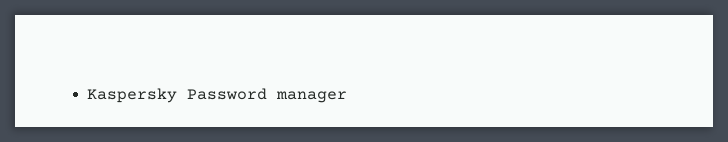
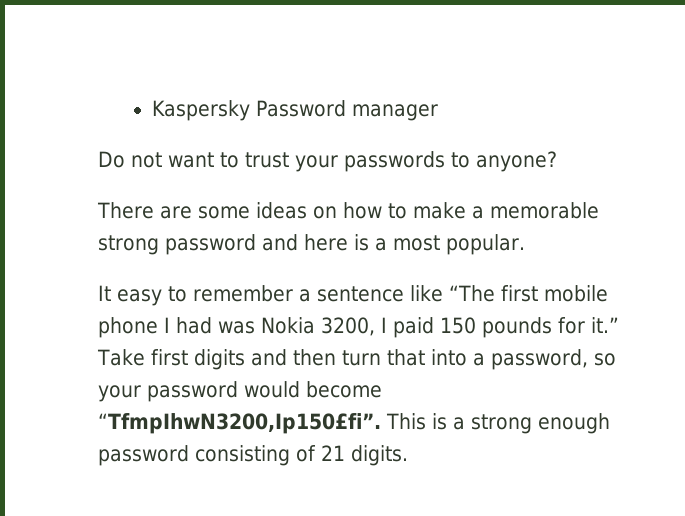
+ Do not want to trust your passwords to anyone?
+ There are some ideas on how to make a memorable strong password and here is a most popular.
+ It easy to remember a sentence like “The first mobile phone I had was Nokia 3200, I paid 150 pounds for it.” Take first digits and then turn that into a password, so your password would become “TfmpIhwN3200,Ip150£fi”. This is a strong enough password consisting of 21 digits.

